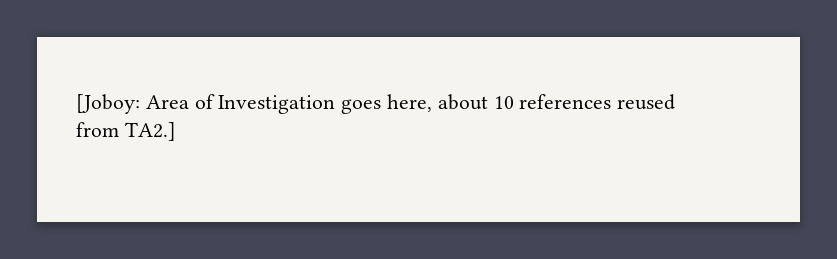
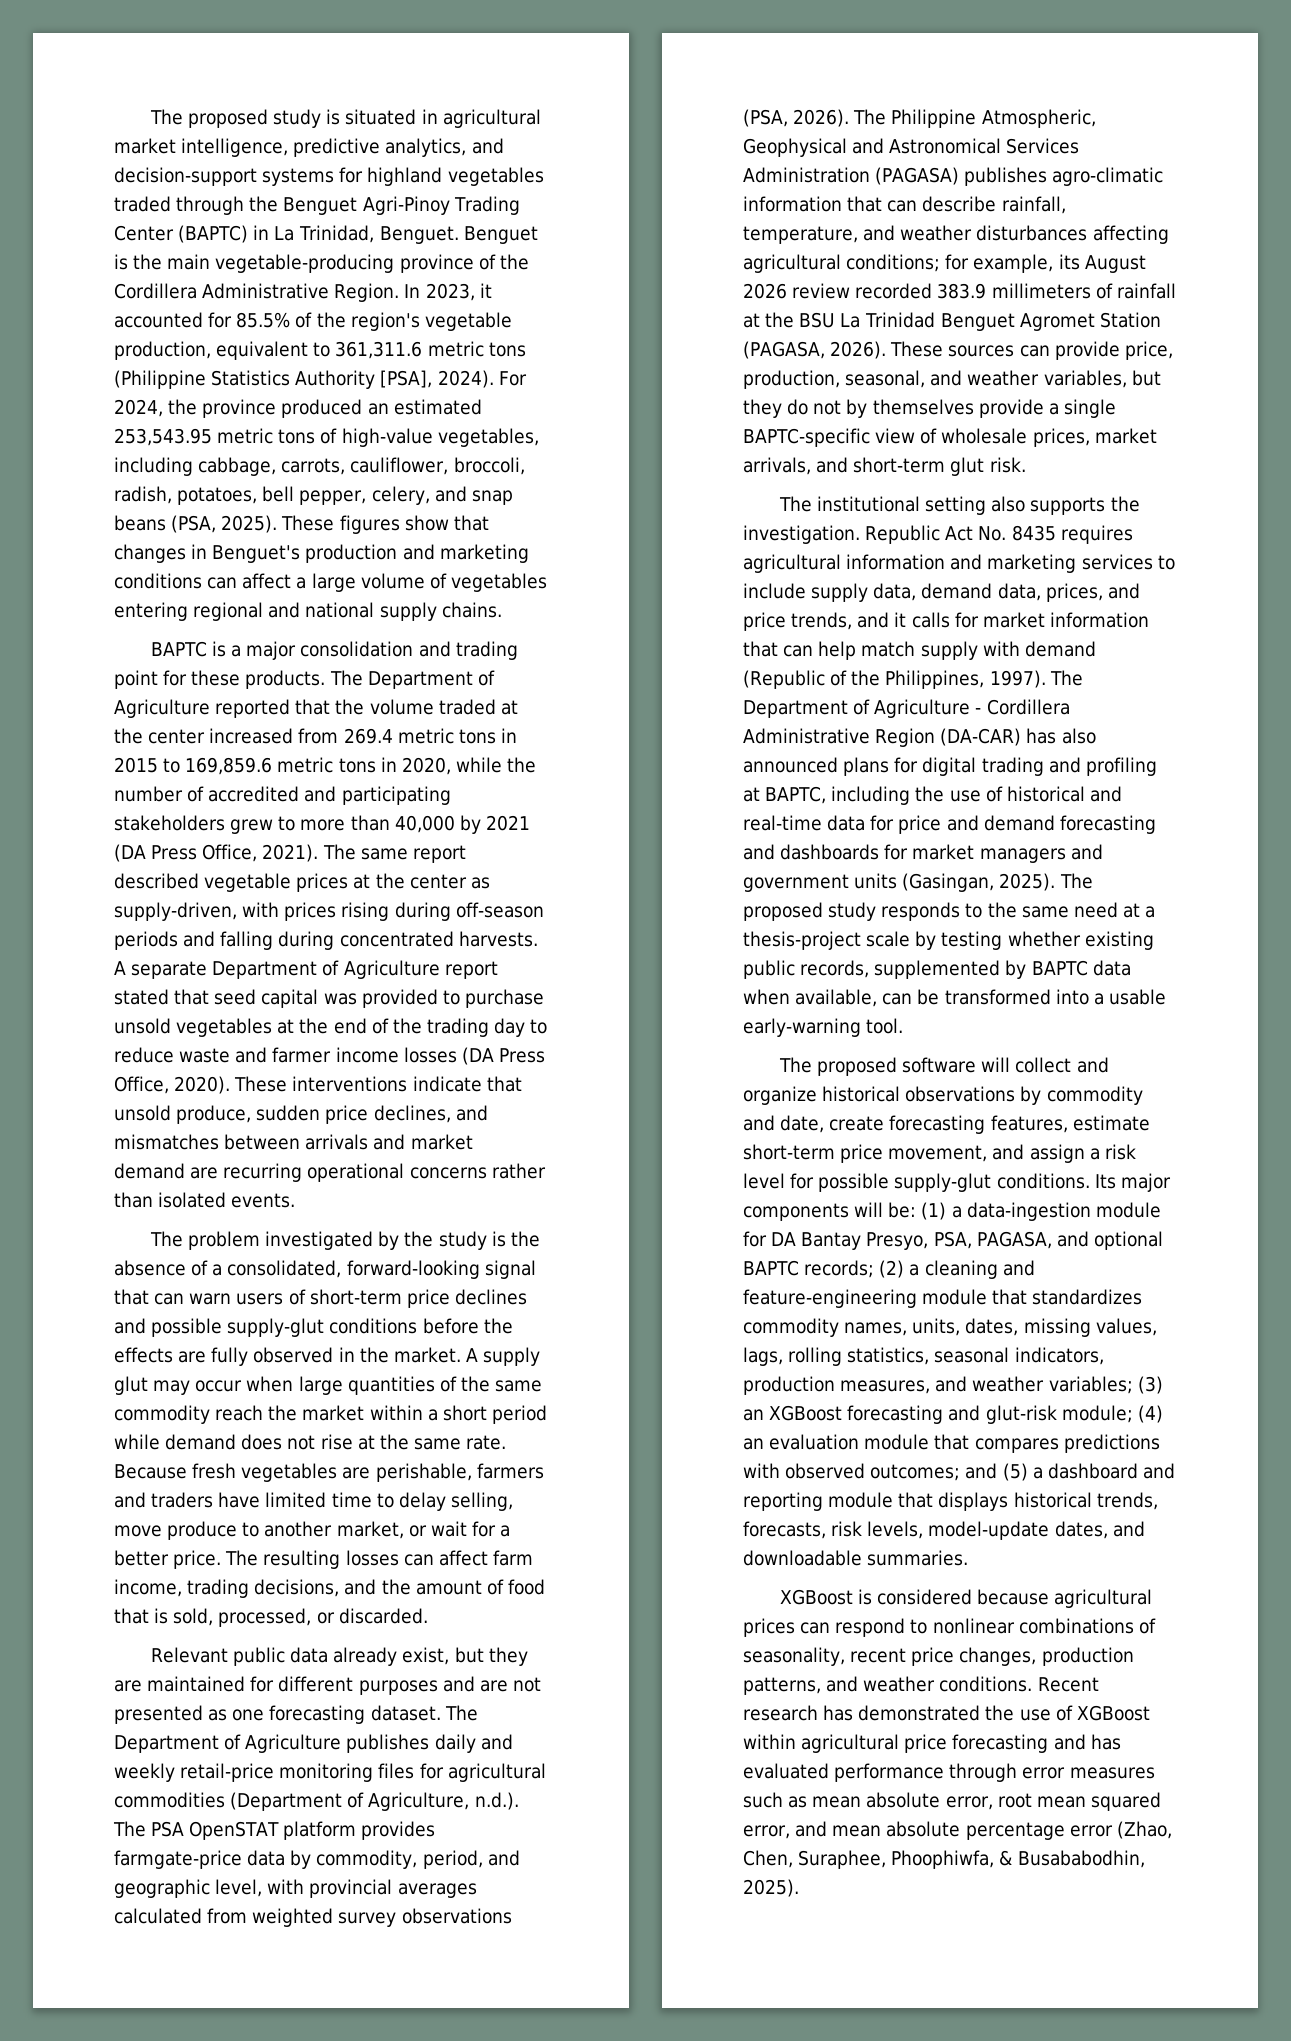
- [Joboy: Area of Investigation goes here, about 10 references reused from TA2.]
+ The proposed study is situated in agricultural market intelligence, predictive analytics, and decision-support systems for highland vegetables traded through the Benguet Agri-Pinoy Trading Center (BAPTC) in La Trinidad, Benguet. Benguet is the main vegetable-producing province of the Cordillera Administrative Region. In 2023, it accounted for 85.5% of the region's vegetable production, equivalent to 361,311.6 metric tons (Philippine Statistics Authority [PSA], 2024). For 2024, the province produced an estimated 253,543.95 metric tons of high-value vegetables, including cabbage, carrots, cauliflower, broccoli, radish, potatoes, bell pepper, celery, and snap beans (PSA, 2025). These figures show that changes in Benguet's production and marketing conditions can affect a large volume of vegetables entering regional and national supply chains.
+ BAPTC is a major consolidation and trading point for these products. The Department of Agriculture reported that the volume traded at the center increased from 269.4 metric tons in 2015 to 169,859.6 metric tons in 2020, while the number of accredited and participating stakeholders grew to more than 40,000 by 2021 (DA Press Office, 2021). The same report described vegetable prices at the center as supply-driven, with prices rising during off-season periods and falling during concentrated harvests. A separate Department of Agriculture report stated that seed capital was provided to purchase unsold vegetables at the end of the trading day to reduce waste and farmer income losses (DA Press Office, 2020). These interventions indicate that unsold produce, sudden price declines, and mismatches between arrivals and market demand are recurring operational concerns rather than isolated events.
+ The problem investigated by the study is the absence of a consolidated, forward-looking signal that can warn users of short-term price declines and possible supply-glut conditions before the effects are fully observed in the market. A supply glut may occur when large quantities of the same commodity reach the market within a short period while demand does not rise at the same rate. Because fresh vegetables are perishable, farmers and traders have limited time to delay selling, move produce to another market, or wait for a better price. The resulting losses can affect farm income, trading decisions, and the amount of food that is sold, processed, or discarded.
+ Relevant public data already exist, but they are maintained for different purposes and are not presented as one forecasting dataset. The Department of Agriculture publishes daily and weekly retail-price monitoring files for agricultural commodities (Department of Agriculture, n.d.). The PSA OpenSTAT platform provides farmgate-price data by commodity, period, and geographic level, with provincial averages calculated from weighted survey observations (PSA, 2026). The Philippine Atmospheric, Geophysical and Astronomical Services Administration (PAGASA) publishes agro-climatic information that can describe rainfall, temperature, and weather disturbances affecting agricultural conditions; for example, its August 2026 review recorded 383.9 millimeters of rainfall at the BSU La Trinidad Benguet Agromet Station (PAGASA, 2026). These sources can provide price, production, seasonal, and weather variables, but they do not by themselves provide a single BAPTC-specific view of wholesale prices, market arrivals, and short-term glut risk.
+ The institutional setting also supports the investigation. Republic Act No. 8435 requires agricultural information and marketing services to include supply data, demand data, prices, and price trends, and it calls for market information that can help match supply with demand (Republic of the Philippines, 1997). The Department of Agriculture - Cordillera Administrative Region (DA-CAR) has also announced plans for digital trading and profiling at BAPTC, including the use of historical and real-time data for price and demand forecasting and dashboards for market managers and government units (Gasingan, 2025). The proposed study responds to the same need at a thesis-project scale by testing whether existing public records, supplemented by BAPTC data when available, can be transformed into a usable early-warning tool.
+ The proposed software will collect and organize historical observations by commodity and date, create forecasting features, estimate short-term price movement, and assign a risk level for possible supply-glut conditions. Its major components will be: (1) a data-ingestion module for DA Bantay Presyo, PSA, PAGASA, and optional BAPTC records; (2) a cleaning and feature-engineering module that standardizes commodity names, units, dates, missing values, lags, rolling statistics, seasonal indicators, production measures, and weather variables; (3) an XGBoost forecasting and glut-risk module; (4) an evaluation module that compares predictions with observed outcomes; and (5) a dashboard and reporting module that displays historical trends, forecasts, risk levels, model-update dates, and downloadable summaries.
+ XGBoost is considered because agricultural prices can respond to nonlinear combinations of seasonality, recent price changes, production patterns, and weather conditions. Recent research has demonstrated the use of XGBoost within agricultural price forecasting and has evaluated performance through error measures such as mean absolute error, root mean squared error, and mean absolute percentage error (Zhao, Chen, Suraphee, Phoophiwfa, & Busababodhin, 2025).

